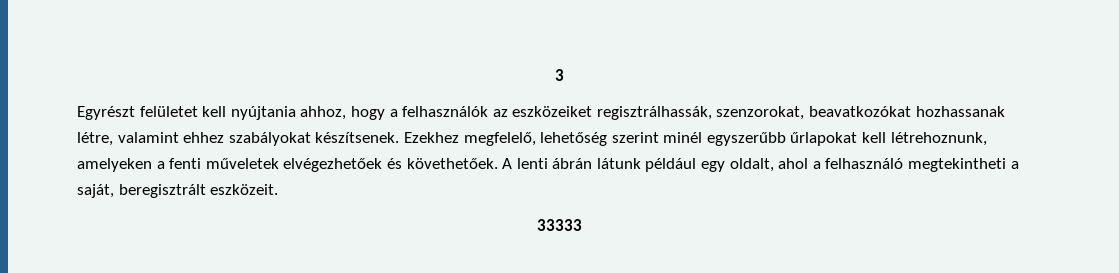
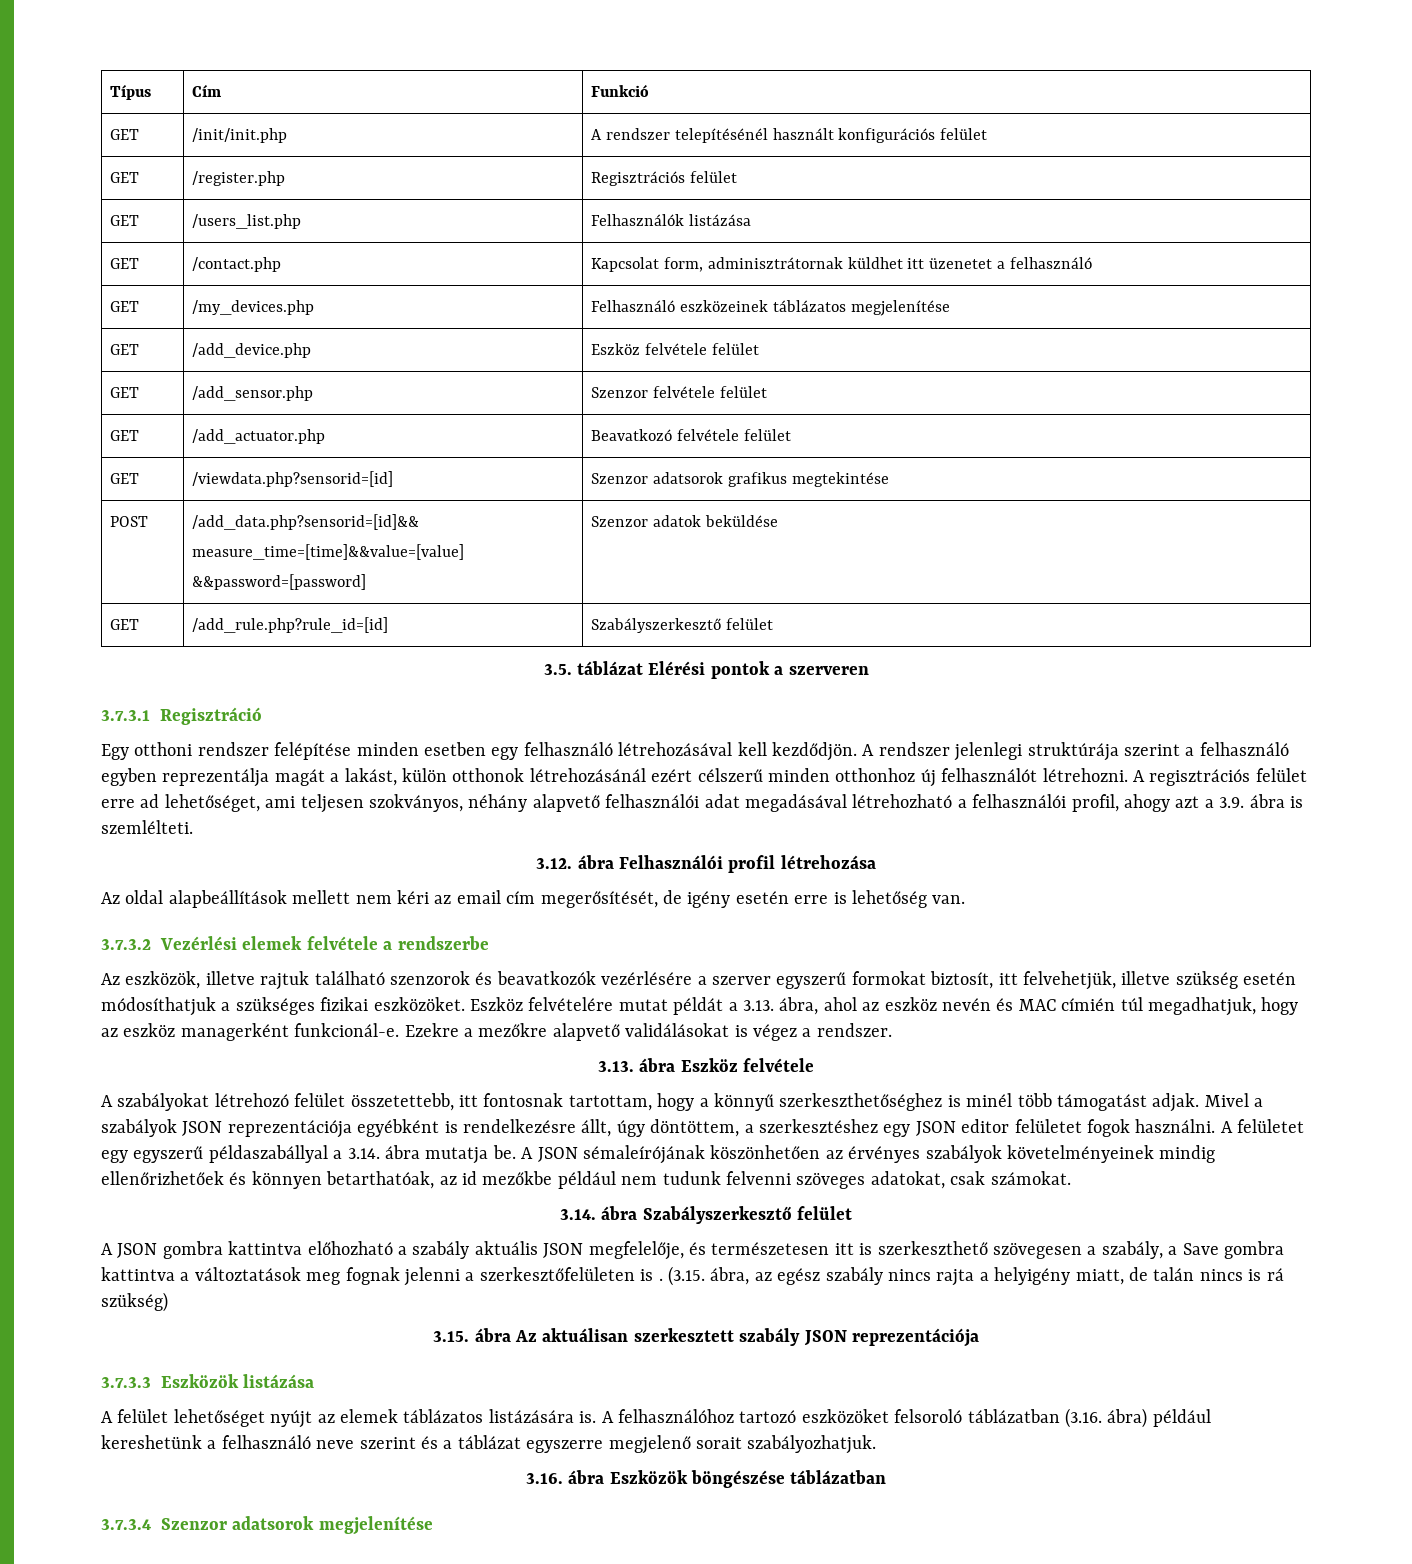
- 3
- Egyrészt felületet kell nyújtania ahhoz, hogy a felhasználók az eszközeiket regisztrálhassák, szenzorokat, beavatkozókat hozhassanak létre, valamint ehhez szabályokat készítsenek. Ezekhez megfelelő, lehetőség szerint minél egyszerűbb űrlapokat kell létrehoznunk, amelyeken a fenti műveletek elvégezhetőek és követhetőek. A lenti ábrán látunk például egy oldalt, ahol a felhasználó megtekintheti a saját, beregisztrált eszközeit.
- 33333
+ Típus | Cím | Funkció
+ GET | /init/init.php | A rendszer telepítésénél használt konfigurációs felület
+ GET | /register.php | Regisztrációs felület
+ GET | /users_list.php | Felhasználók listázása
+ GET | /contact.php | Kapcsolat form, adminisztrátornak küldhet itt üzenetet a felhasználó
+ GET | /my_devices.php | Felhasználó eszközeinek táblázatos megjelenítése
+ GET | /add_device.php | Eszköz felvétele felület
+ GET | /add_sensor.php | Szenzor felvétele felület
+ GET | /add_actuator.php | Beavatkozó felvétele felület
+ GET | /viewdata.php?sensorid=[id] | Szenzor adatsorok grafikus megtekintése
+ POST | /add_data.php?sensorid=[id]&&
+ measure_time=[time]&&value=[value]
+ &&password=[password] | Szenzor adatok beküldése
+ GET | /add_rule.php?rule_id=[id] | Szabályszerkesztő felület
+ 3.5. táblázat Elérési pontok a szerveren
+ 3.7.3.1 Regisztráció
+ Egy otthoni rendszer felépítése minden esetben egy felhasználó létrehozásával kell kezdődjön. A rendszer jelenlegi struktúrája szerint a felhasználó egyben reprezentálja magát a lakást, külön otthonok létrehozásánál ezért célszerű minden otthonhoz új felhasználót létrehozni. A regisztrációs felület erre ad lehetőséget, ami teljesen szokványos, néhány alapvető felhasználói adat megadásával létrehozható a felhasználói profil, ahogy azt a 3.9. ábra is szemlélteti.
+ 3.12. ábra Felhasználói profil létrehozása
+ Az oldal alapbeállítások mellett nem kéri az email cím megerősítését, de igény esetén erre is lehetőség van.
+ 3.7.3.2 Vezérlési elemek felvétele a rendszerbe
+ Az eszközök, illetve rajtuk található szenzorok és beavatkozók vezérlésére a szerver egyszerű formokat biztosít, itt felvehetjük, illetve szükség esetén módosíthatjuk a szükséges fizikai eszközöket. Eszköz felvételére mutat példát a 3.13. ábra, ahol az eszköz nevén és MAC címién túl megadhatjuk, hogy az eszköz managerként funkcionál-e. Ezekre a mezőkre alapvető validálásokat is végez a rendszer.
+ 3.13. ábra Eszköz felvétele
+ A szabályokat létrehozó felület összetettebb, itt fontosnak tartottam, hogy a könnyű szerkeszthetőséghez is minél több támogatást adjak. Mivel a szabályok JSON reprezentációja egyébként is rendelkezésre állt, úgy döntöttem, a szerkesztéshez egy JSON editor felületet fogok használni. A felületet egy egyszerű példaszabállyal a 3.14. ábra mutatja be. A JSON sémaleírójának köszönhetően az érvényes szabályok követelményeinek mindig ellenőrizhetőek és könnyen betarthatóak, az id mezőkbe például nem tudunk felvenni szöveges adatokat, csak számokat.
+ 3.14. ábra Szabályszerkesztő felület
+ A JSON gombra kattintva előhozható a szabály aktuális JSON megfelelője, és természetesen itt is szerkeszthető szövegesen a szabály, a Save gombra kattintva a változtatások meg fognak jelenni a szerkesztőfelületen is . (3.15. ábra, az egész szabály nincs rajta a helyigény miatt, de talán nincs is rá szükség)
+ 3.15. ábra Az aktuálisan szerkesztett szabály JSON reprezentációja
+ 3.7.3.3 Eszközök listázása
+ A felület lehetőséget nyújt az elemek táblázatos listázására is. A felhasználóhoz tartozó eszközöket felsoroló táblázatban (3.16. ábra) például kereshetünk a felhasználó neve szerint és a táblázat egyszerre megjelenő sorait szabályozhatjuk.
+ 3.16. ábra Eszközök böngészése táblázatban
+ 3.7.3.4 Szenzor adatsorok megjelenítése

